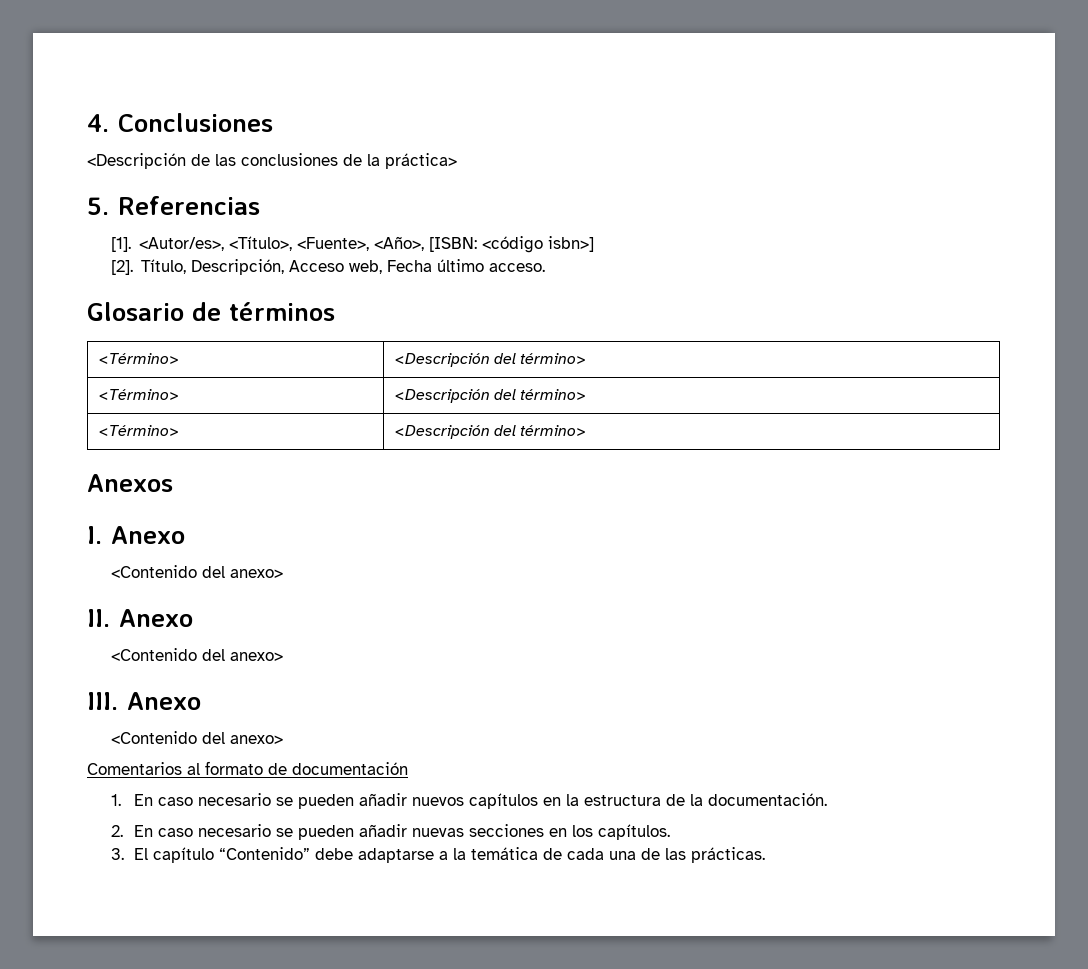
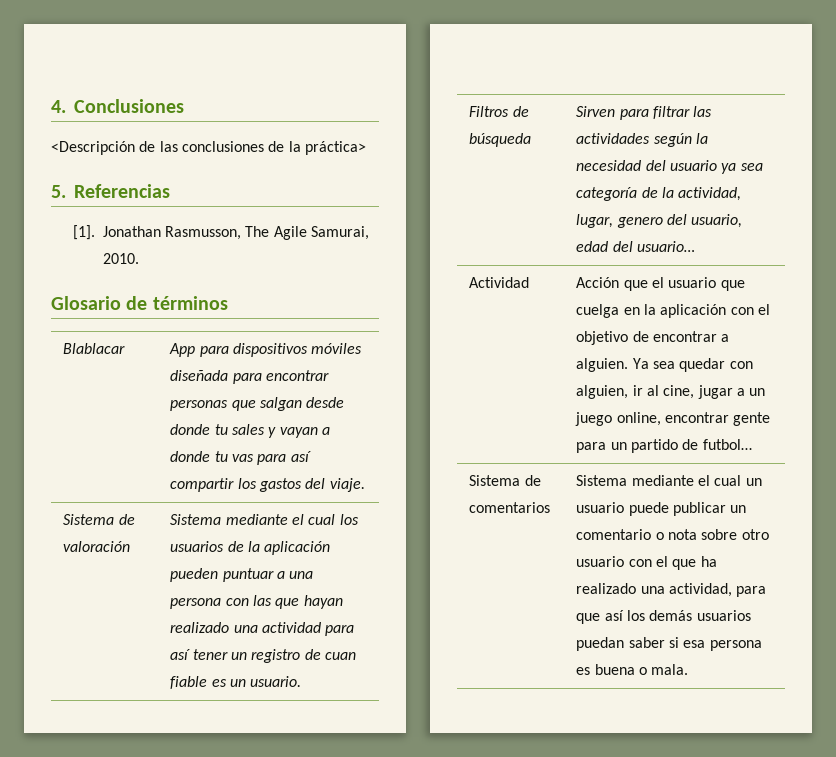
- <Autor/es>, <Título>, <Fuente>, <Año>, [ISBN: <código isbn>]
- [2]. Título, Descripción, Acceso web, Fecha último acceso.
+ Jonathan Rasmusson, The Agile Samurai, 2010.
  Glosario de términos
- <Término> | <Descripción del término>
- <Término> | <Descripción del término>
- <Término> | <Descripción del término>
- Anexos
- I. Anexo
- <Contenido del anexo>
- II. Anexo
- <Contenido del anexo>
- III. Anexo
- <Contenido del anexo>
- Comentarios al formato de documentación
- 1. En caso necesario se pueden añadir nuevos capítulos en la estructura de la documentación.
- 2. En caso necesario se pueden añadir nuevas secciones en los capítulos.
- 3. El capítulo “Contenido” debe adaptarse a la temática de cada una de las prácticas.
+ Blablacar | App para dispositivos móviles diseñada para encontrar personas que salgan desde donde tu sales y vayan a donde tu vas para así compartir los gastos del viaje.
+ Sistema de valoración | Sistema mediante el cual los usuarios de la aplicación pueden puntuar a una persona con las que hayan realizado una actividad para así tener un registro de cuan fiable es un usuario.
+ Filtros de búsqueda | Sirven para filtrar las actividades según la necesidad del usuario ya sea categoría de la actividad, lugar, genero del usuario, edad del usuario…
+ Actividad | Acción que el usuario que cuelga en la aplicación con el objetivo de encontrar a alguien. Ya sea quedar con alguien, ir al cine, jugar a un juego online, encontrar gente para un partido de futbol…
+ Sistema de comentarios | Sistema mediante el cual un usuario puede publicar un comentario o nota sobre otro usuario con el que ha realizado una actividad, para que así los demás usuarios puedan saber si esa persona es buena o mala.

